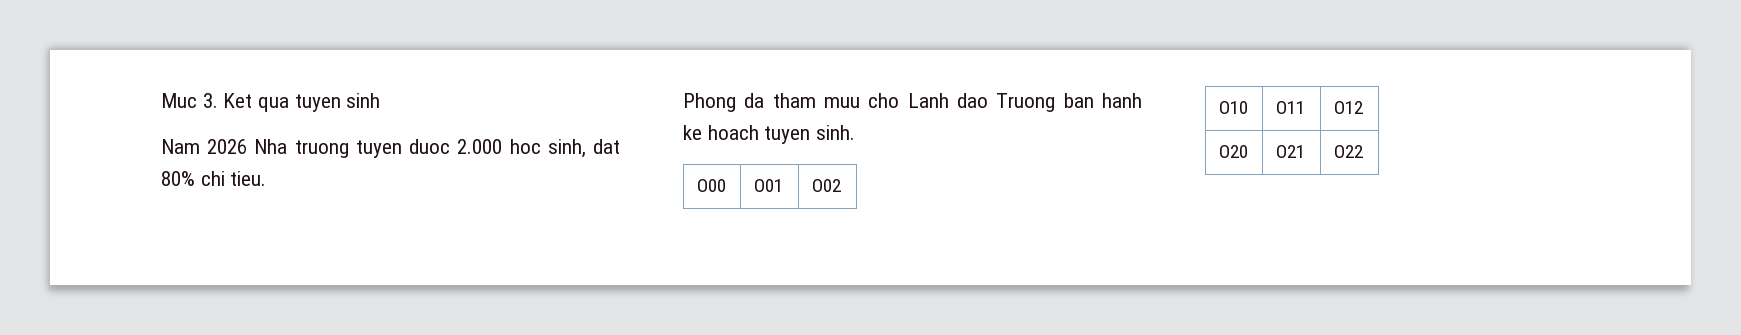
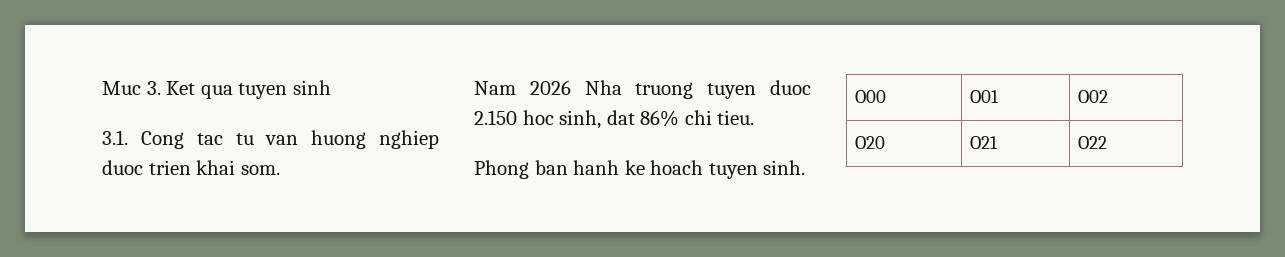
+ 3.1. Cong tac tu van huong nghiep duoc trien khai som.
- Nam 2026 Nha truong tuyen duoc 2.000 hoc sinh, dat 80% chi tieu.
+ Nam 2026 Nha truong tuyen duoc 2.150 hoc sinh, dat 86% chi tieu.
- Phong da tham muu cho Lanh dao Truong ban hanh ke hoach tuyen sinh.
+ Phong ban hanh ke hoach tuyen sinh.
- O10 | O11 | O12

